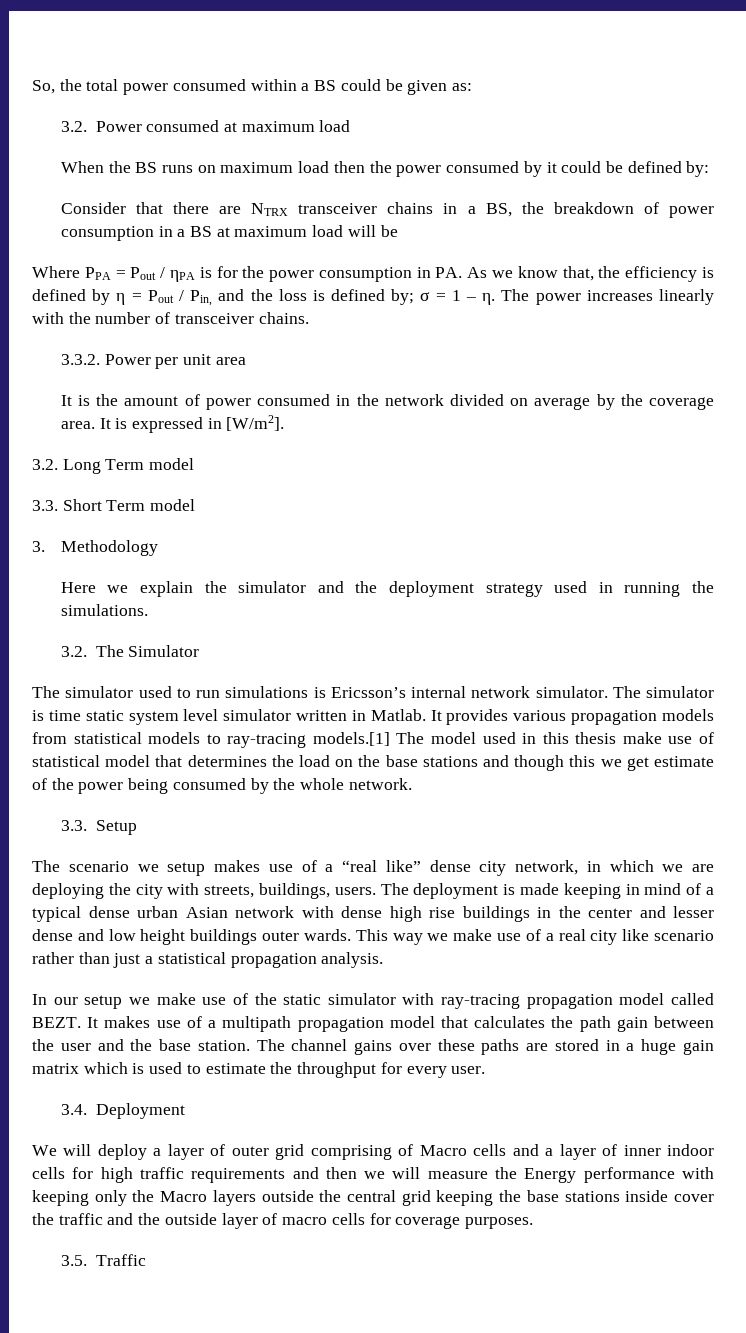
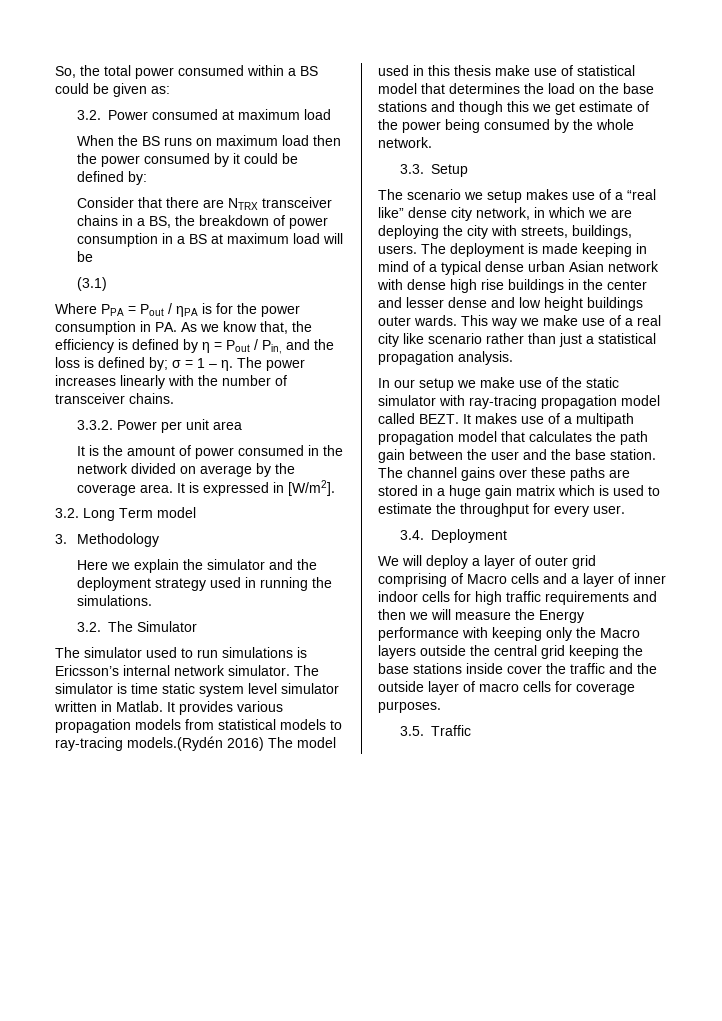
+ (3.1)
- 3.3. Short Term model
- It provides various propagation models from statistical models to ray-tracing models.[1] The model used in this thesis make use of statistical model that determines the load on the base stations and though this we get estimate of the power being consumed by the whole network.
+ It provides various propagation models from statistical models to ray-tracing models.(Rydén 2016) The model used in this thesis make use of statistical model that determines the load on the base stations and though this we get estimate of the power being consumed by the whole network.

